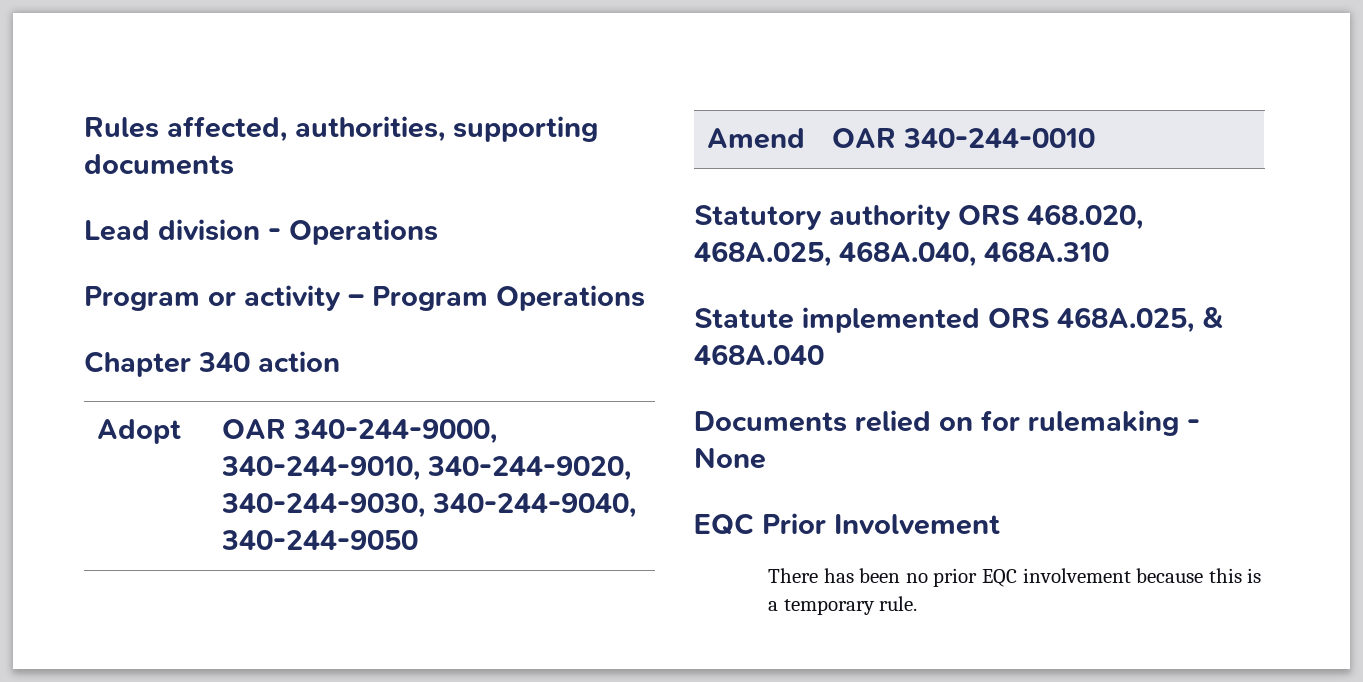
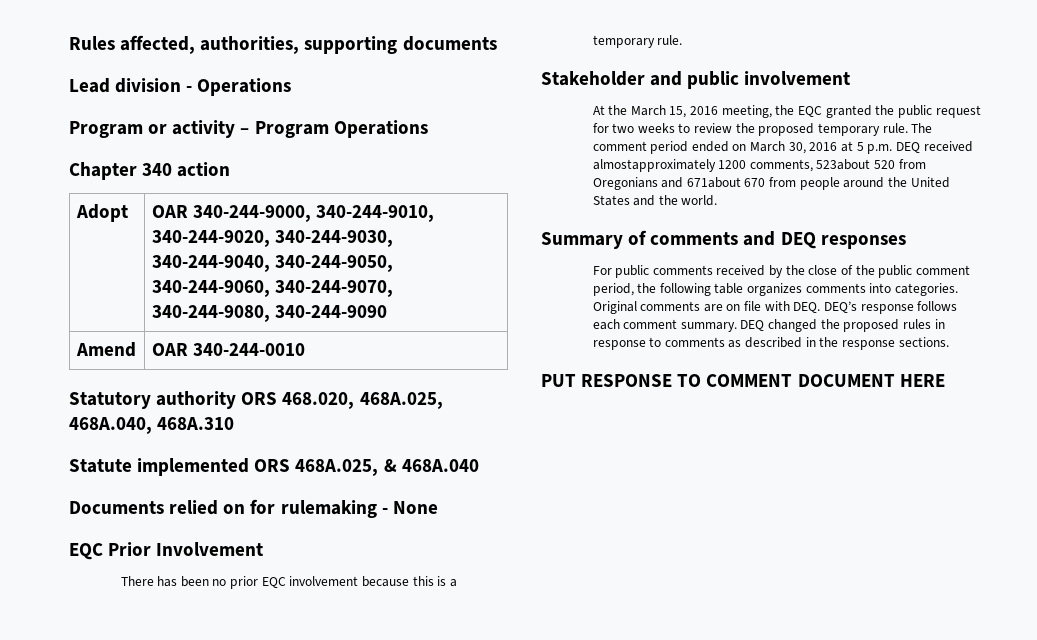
- Adopt | OAR 340-244-9000, 340-244-9010, 340-244-9020, 340-244-9030, 340-244-9040, 340-244-9050
+ Adopt | OAR 340-244-9000, 340-244-9010, 340-244-9020, 340-244-9030, 340-244-9040, 340-244-9050, 340-244-9060, 340-244-9070, 340-244-9080, 340-244-9090
+ Stakeholder and public involvement
+ At the March 15, 2016 meeting, the EQC granted the public request for two weeks to review the proposed temporary rule. The comment period ended on March 30, 2016 at 5 p.m. DEQ received almostapproximately 1200 comments, 523about 520 from Oregonians and 671about 670 from people around the United States and the world.
+ Summary of comments and DEQ responses
+ For public comments received by the close of the public comment period, the following table organizes comments into categories. Original comments are on file with DEQ. DEQ’s response follows each comment summary. DEQ changed the proposed rules in response to comments as described in the response sections.
+ PUT RESPONSE TO COMMENT DOCUMENT HERE

